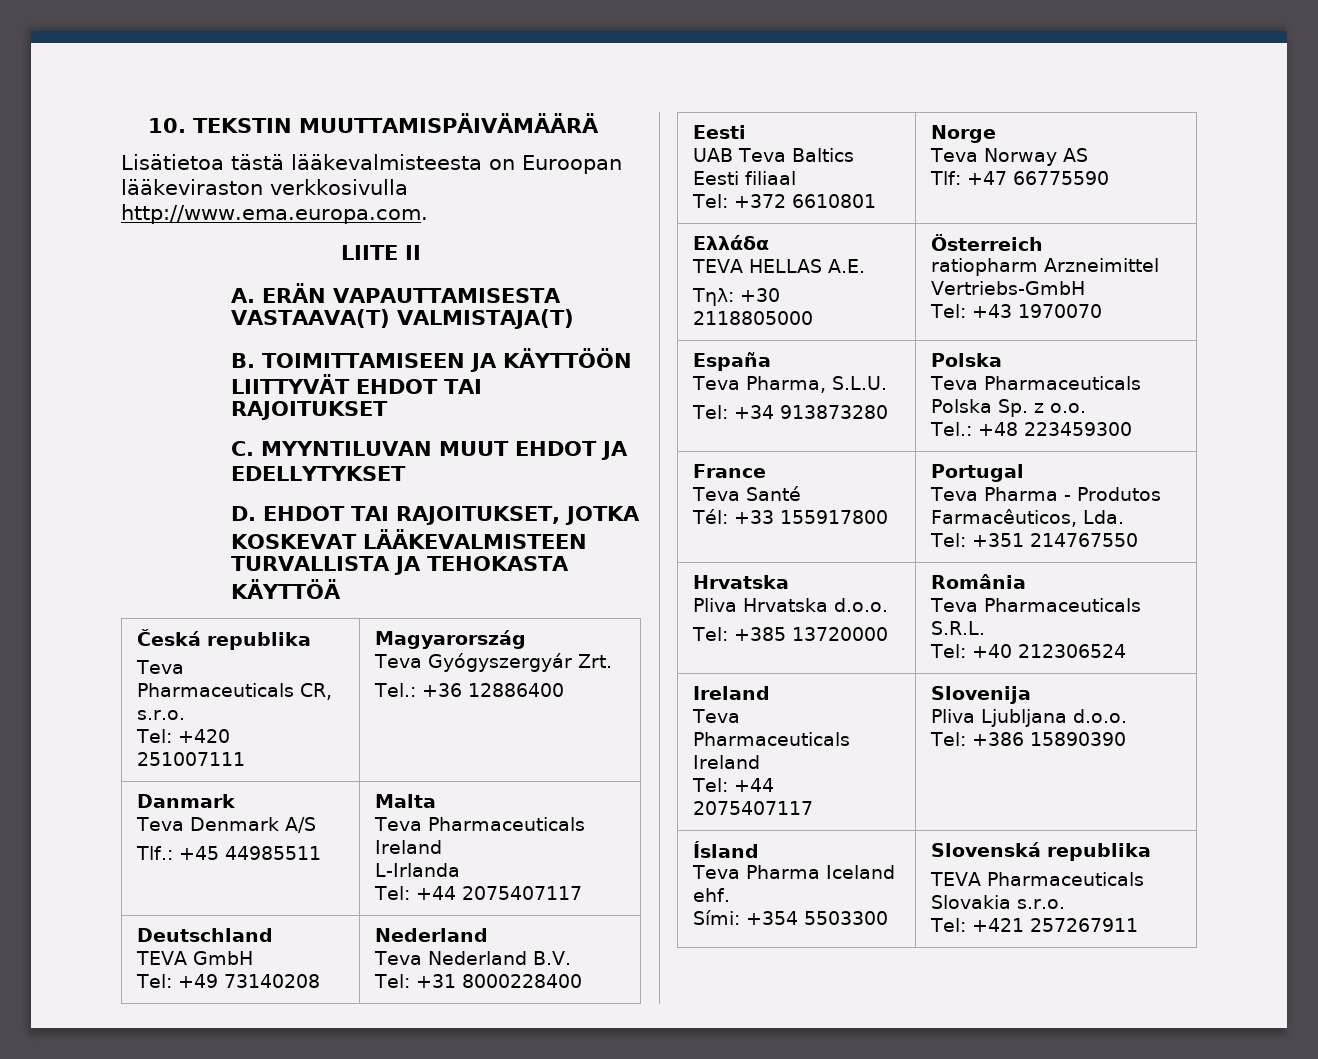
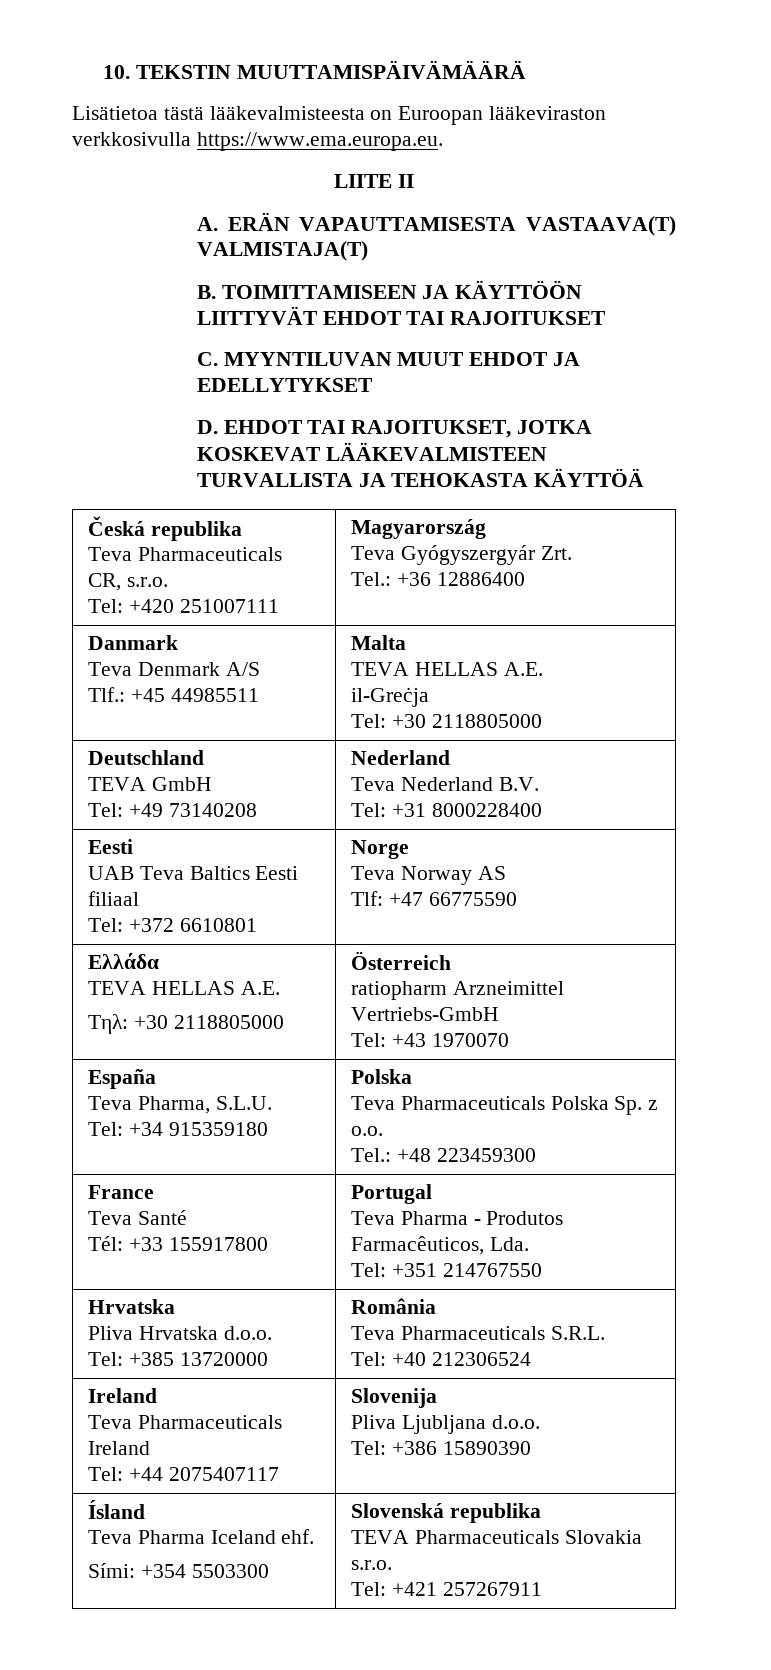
- Lisätietoa tästä lääkevalmisteesta on Euroopan lääkeviraston verkkosivulla http://www.ema.europa.com.
+ Lisätietoa tästä lääkevalmisteesta on Euroopan lääkeviraston verkkosivulla https://www.ema.europa.eu.
  Danmark
  Teva Denmark A/S
  Tlf.: +45 44985511 | Malta
- Teva Pharmaceuticals Ireland
- L-Irlanda
- Tel: +44 2075407117
+ TEVA HELLAS Α.Ε.
+ il-Greċja
+ Tel: +30 2118805000
  España
  Teva Pharma, S.L.U.
- Tel: +34 913873280 | Polska
+ Tel: +34 915359180 | Polska

